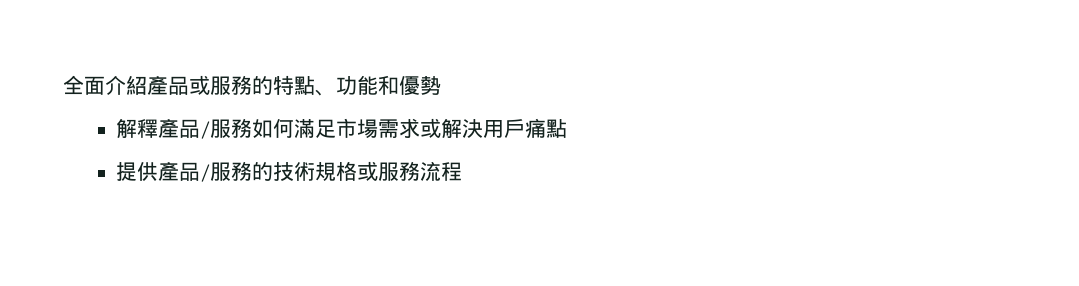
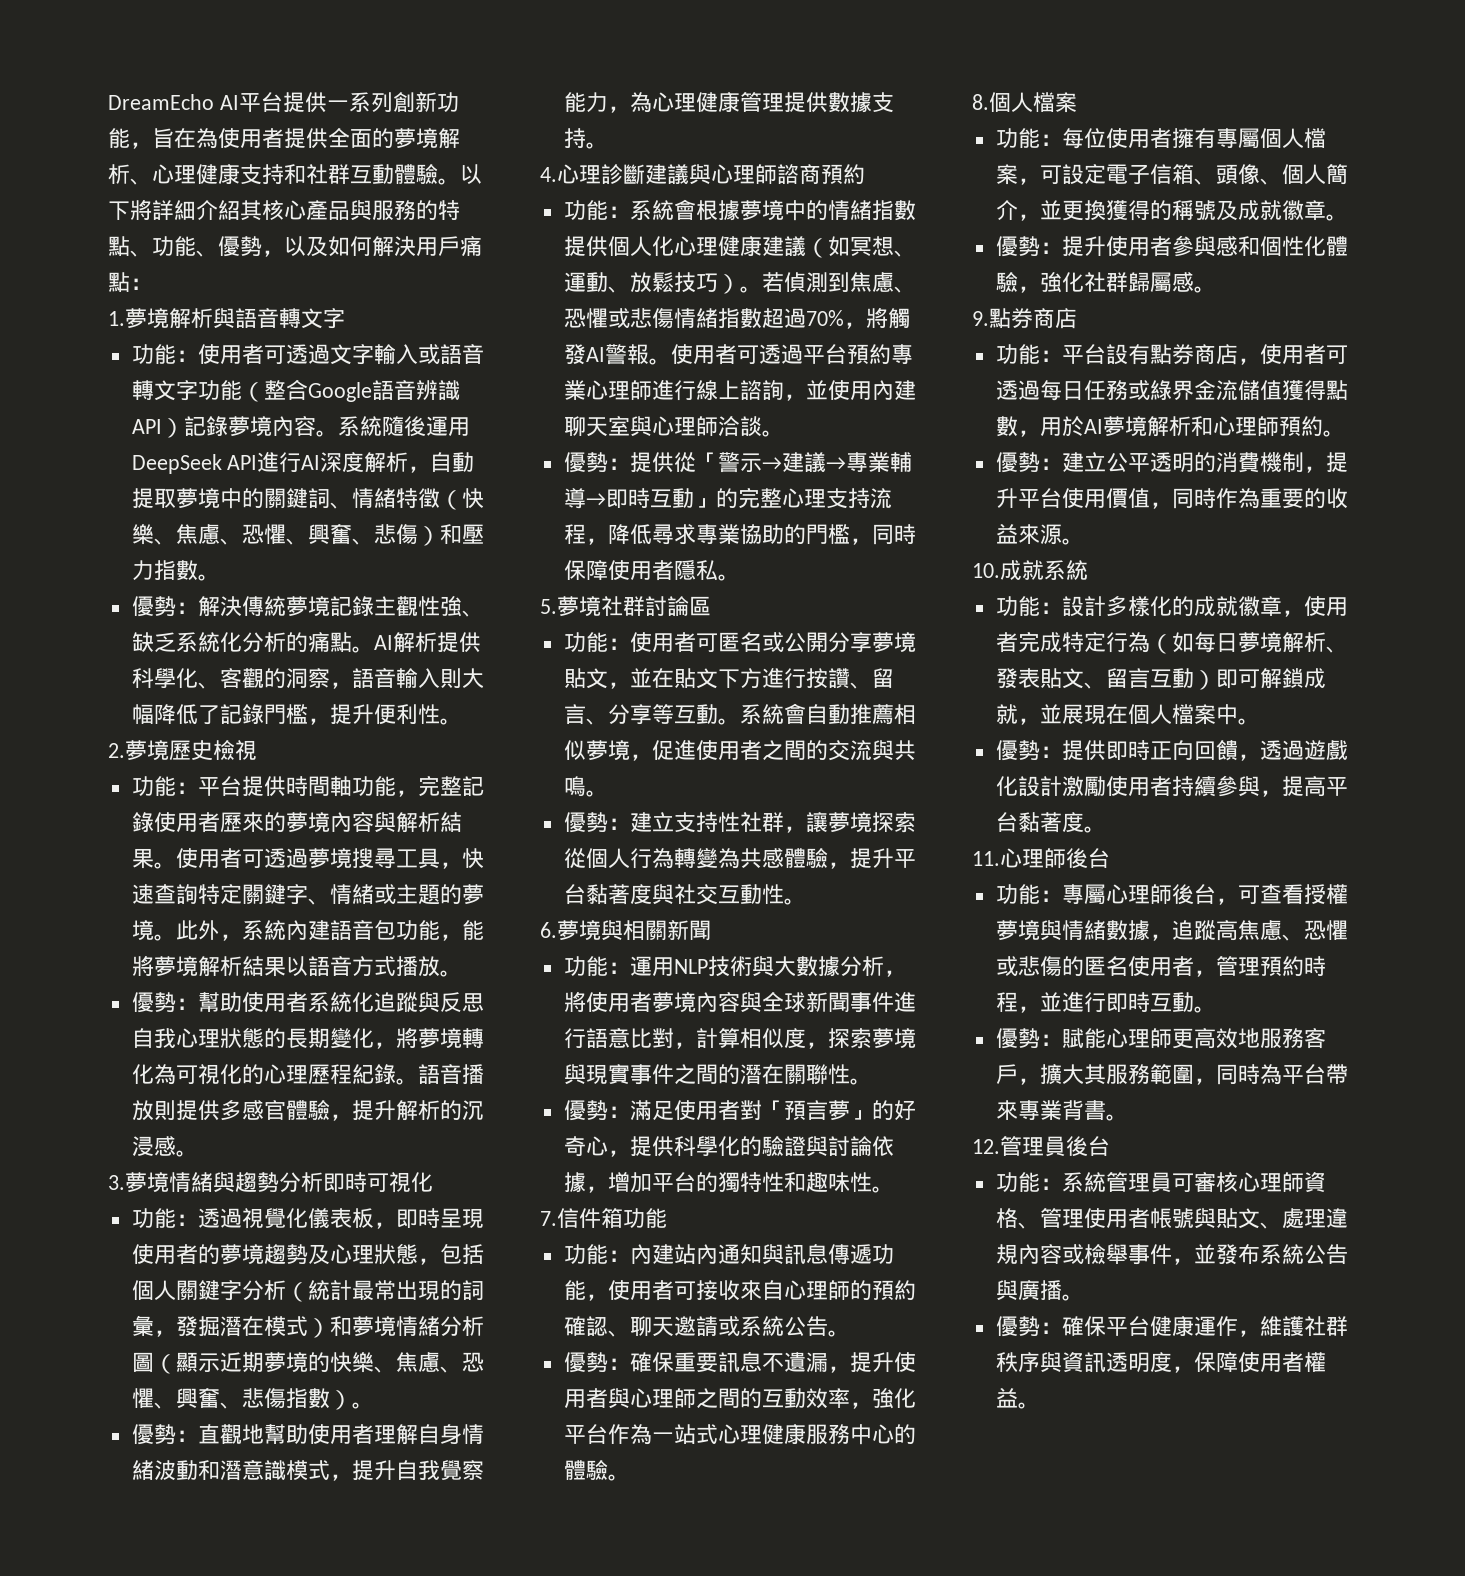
- 全面介紹產品或服務的特點、功能和優勢
- 解釋產品/服務如何滿足市場需求或解決用戶痛點
- 提供產品/服務的技術規格或服務流程
+ DreamEcho AI平台提供一系列創新功能，旨在為使用者提供全面的夢境解析、心理健康支持和社群互動體驗。以下將詳細介紹其核心產品與服務的特點、功能、優勢，以及如何解決用戶痛點：
+ 1.夢境解析與語音轉文字
+ 功能：使用者可透過文字輸入或語音轉文字功能（整合Google語音辨識API）記錄夢境內容。系統隨後運用DeepSeek API進行AI深度解析，自動提取夢境中的關鍵詞、情緒特徵（快樂、焦慮、恐懼、興奮、悲傷）和壓力指數。
+ 優勢：解決傳統夢境記錄主觀性強、缺乏系統化分析的痛點。AI解析提供科學化、客觀的洞察，語音輸入則大幅降低了記錄門檻，提升便利性。
+ 2.夢境歷史檢視
+ 功能：平台提供時間軸功能，完整記錄使用者歷來的夢境內容與解析結果。使用者可透過夢境搜尋工具，快速查詢特定關鍵字、情緒或主題的夢境。此外，系統內建語音包功能，能將夢境解析結果以語音方式播放。
+ 優勢：幫助使用者系統化追蹤與反思自我心理狀態的長期變化，將夢境轉化為可視化的心理歷程紀錄。語音播放則提供多感官體驗，提升解析的沉浸感。
+ 3.夢境情緒與趨勢分析即時可視化
+ 功能：透過視覺化儀表板，即時呈現使用者的夢境趨勢及心理狀態，包括個人關鍵字分析（統計最常出現的詞彙，發掘潛在模式）和夢境情緒分析圖（顯示近期夢境的快樂、焦慮、恐懼、興奮、悲傷指數）。
+ 優勢：直觀地幫助使用者理解自身情緒波動和潛意識模式，提升自我覺察能力，為心理健康管理提供數據支持。
+ 4.心理診斷建議與心理師諮商預約
+ 功能：系統會根據夢境中的情緒指數提供個人化心理健康建議（如冥想、運動、放鬆技巧）。若偵測到焦慮、恐懼或悲傷情緒指數超過70%，將觸發AI警報。使用者可透過平台預約專業心理師進行線上諮詢，並使用內建聊天室與心理師洽談。
+ 優勢：提供從「警示→建議→專業輔導→即時互動」的完整心理支持流程，降低尋求專業協助的門檻，同時保障使用者隱私。
+ 5.夢境社群討論區
+ 功能：使用者可匿名或公開分享夢境貼文，並在貼文下方進行按讚、留言、分享等互動。系統會自動推薦相似夢境，促進使用者之間的交流與共鳴。
+ 優勢：建立支持性社群，讓夢境探索從個人行為轉變為共感體驗，提升平台黏著度與社交互動性。
+ 6.夢境與相關新聞
+ 功能：運用NLP技術與大數據分析，將使用者夢境內容與全球新聞事件進行語意比對，計算相似度，探索夢境與現實事件之間的潛在關聯性。
+ 優勢：滿足使用者對「預言夢」的好奇心，提供科學化的驗證與討論依據，增加平台的獨特性和趣味性。
+ 7.信件箱功能
+ 功能：內建站內通知與訊息傳遞功能，使用者可接收來自心理師的預約確認、聊天邀請或系統公告。
+ 優勢：確保重要訊息不遺漏，提升使用者與心理師之間的互動效率，強化平台作為一站式心理健康服務中心的體驗。
+ 8.個人檔案
+ 功能：每位使用者擁有專屬個人檔案，可設定電子信箱、頭像、個人簡介，並更換獲得的稱號及成就徽章。
+ 優勢：提升使用者參與感和個性化體驗，強化社群歸屬感。
+ 9.點券商店
+ 功能：平台設有點券商店，使用者可透過每日任務或綠界金流儲值獲得點數，用於AI夢境解析和心理師預約。
+ 優勢：建立公平透明的消費機制，提升平台使用價值，同時作為重要的收益來源。
+ 10.成就系統
+ 功能：設計多樣化的成就徽章，使用者完成特定行為（如每日夢境解析、發表貼文、留言互動）即可解鎖成就，並展現在個人檔案中。
+ 優勢：提供即時正向回饋，透過遊戲化設計激勵使用者持續參與，提高平台黏著度。
+ 11.心理師後台
+ 功能：專屬心理師後台，可查看授權夢境與情緒數據，追蹤高焦慮、恐懼或悲傷的匿名使用者，管理預約時程，並進行即時互動。
+ 優勢：賦能心理師更高效地服務客戶，擴大其服務範圍，同時為平台帶來專業背書。
+ 12.管理員後台
+ 功能：系統管理員可審核心理師資格、管理使用者帳號與貼文、處理違規內容或檢舉事件，並發布系統公告與廣播。
+ 優勢：確保平台健康運作，維護社群秩序與資訊透明度，保障使用者權益。

